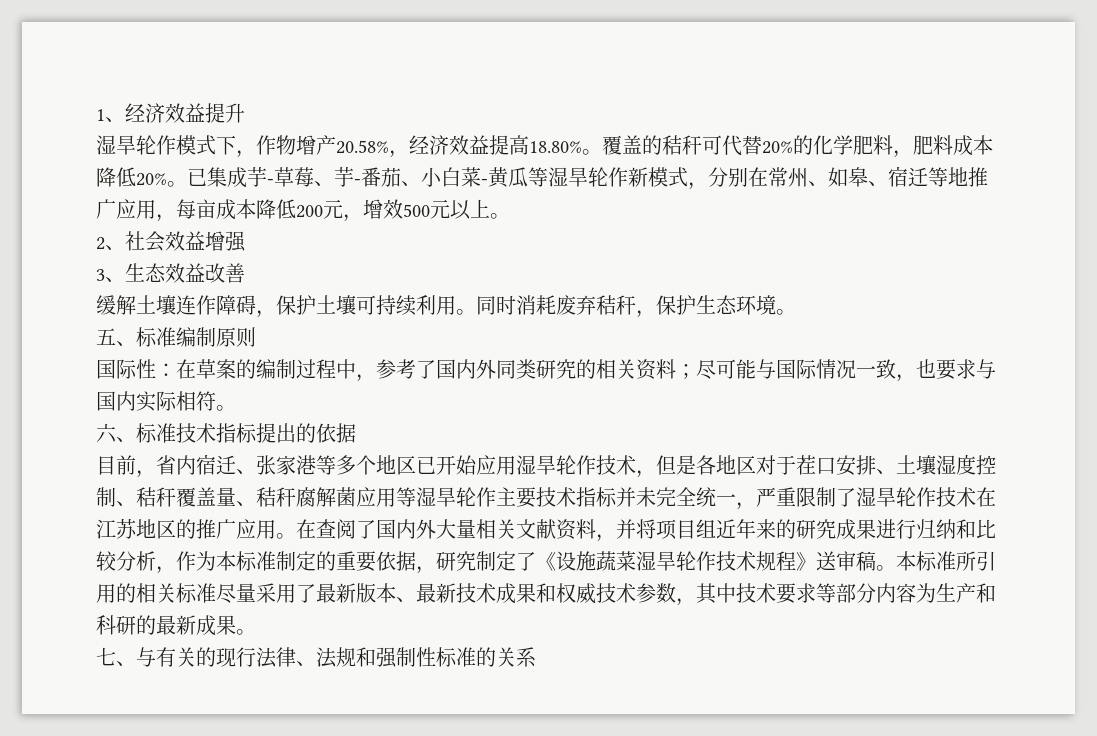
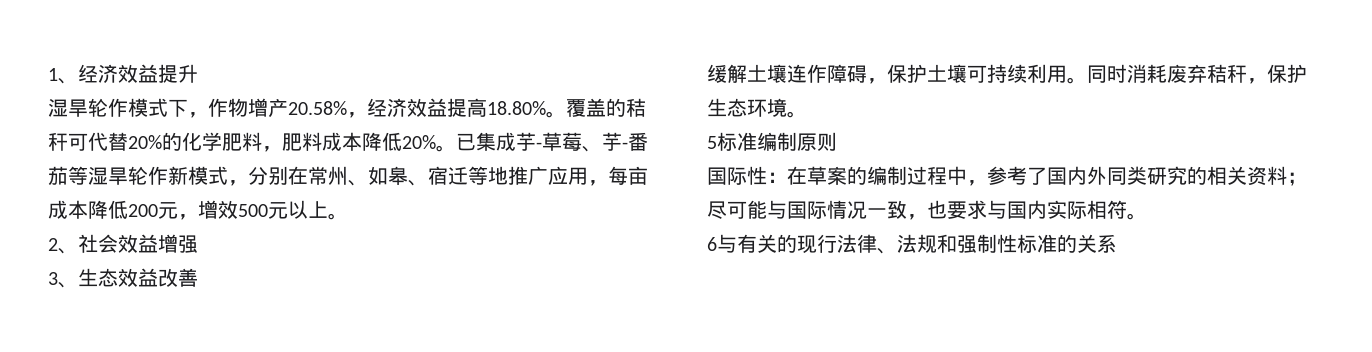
- 已集成芋-草莓、芋-番茄、小白菜-黄瓜等湿旱轮作新模式，分别在常州、如皋、宿迁等地推广应用，每亩成本降低200元，增效500元以上。
+ 已集成芋-草莓、芋-番茄等湿旱轮作新模式，分别在常州、如皋、宿迁等地推广应用，每亩成本降低200元，增效500元以上。
- 五、标准编制原则
+ 5标准编制原则
- 六、标准技术指标提出的依据
- 目前，省内宿迁、张家港等多个地区已开始应用湿旱轮作技术，但是各地区对于茬口安排、土壤湿度控制、秸秆覆盖量、秸秆腐解菌应用等湿旱轮作主要技术指标并未完全统一，严重限制了湿旱轮作技术在江苏地区的推广应用。在查阅了国内外大量相关文献资料，并将项目组近年来的研究成果进行归纳和比较分析，作为本标准制定的重要依据，研究制定了《设施蔬菜湿旱轮作技术规程》送审稿。本标准所引用的相关标准尽量采用了最新版本、最新技术成果和权威技术参数，其中技术要求等部分内容为生产和科研的最新成果。
- 七、与有关的现行法律、法规和强制性标准的关系
+ 6与有关的现行法律、法规和强制性标准的关系

